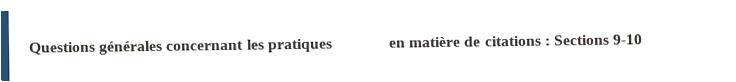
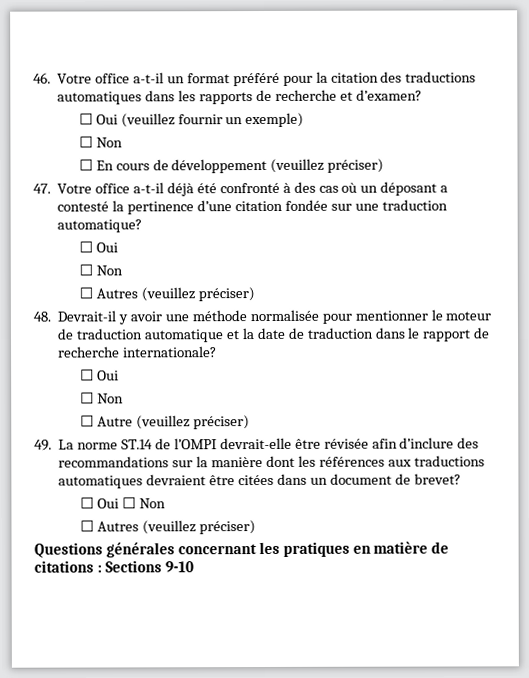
+ 46. Votre office a-t-il un format préféré pour la citation des traductions automatiques dans les rapports de recherche et d’examen?
+ ☐ Oui (veuillez fournir un exemple)
+ ☐ Non
+ ☐ En cours de développement (veuillez préciser)
+ 47. Votre office a-t-il déjà été confronté à des cas où un déposant a contesté la pertinence d’une citation fondée sur une traduction automatique?
+ ☐ Oui
+ ☐ Non
+ ☐ Autres (veuillez préciser)
+ 48. Devrait-il y avoir une méthode normalisée pour mentionner le moteur de traduction automatique et la date de traduction dans le rapport de recherche internationale?
+ ☐ Oui
+ ☐ Non
+ ☐ Autre (veuillez préciser)
+ 49. La norme ST.14 de l’OMPI devrait-elle être révisée afin d’inclure des recommandations sur la manière dont les références aux traductions automatiques devraient être citées dans un document de brevet?
+ ☐ Oui ☐ Non
+ ☐ Autres (veuillez préciser)

